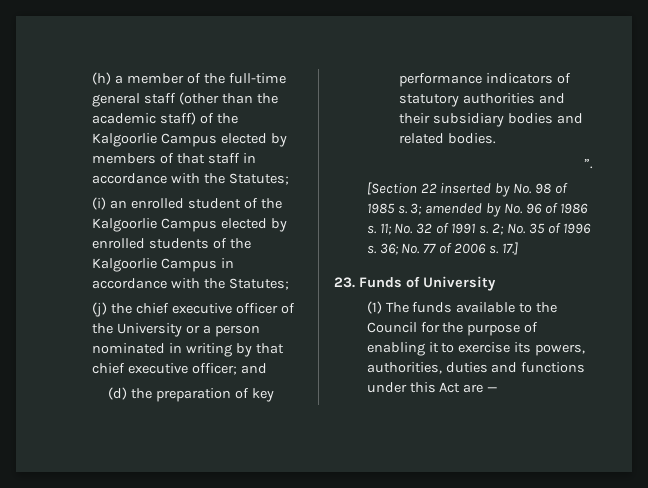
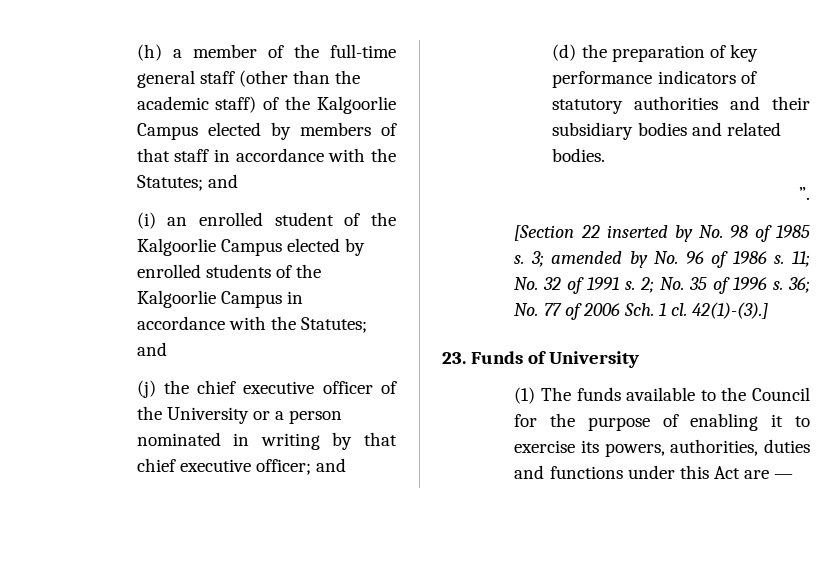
- (h) a member of the full-time general staff (other than the academic staff) of the Kalgoorlie Campus elected by members of that staff in accordance with the Statutes;
+ (h) a member of the full-time general staff (other than the academic staff) of the Kalgoorlie Campus elected by members of that staff in accordance with the Statutes; and
- (i) an enrolled student of the Kalgoorlie Campus elected by enrolled students of the Kalgoorlie Campus in accordance with the Statutes;
+ (i) an enrolled student of the Kalgoorlie Campus elected by enrolled students of the Kalgoorlie Campus in accordance with the Statutes; and
- 36; No. 77 of 2006 s. 17.]
+ 36; No. 77 of 2006 Sch. 1 cl. 42(1)-(3).]

